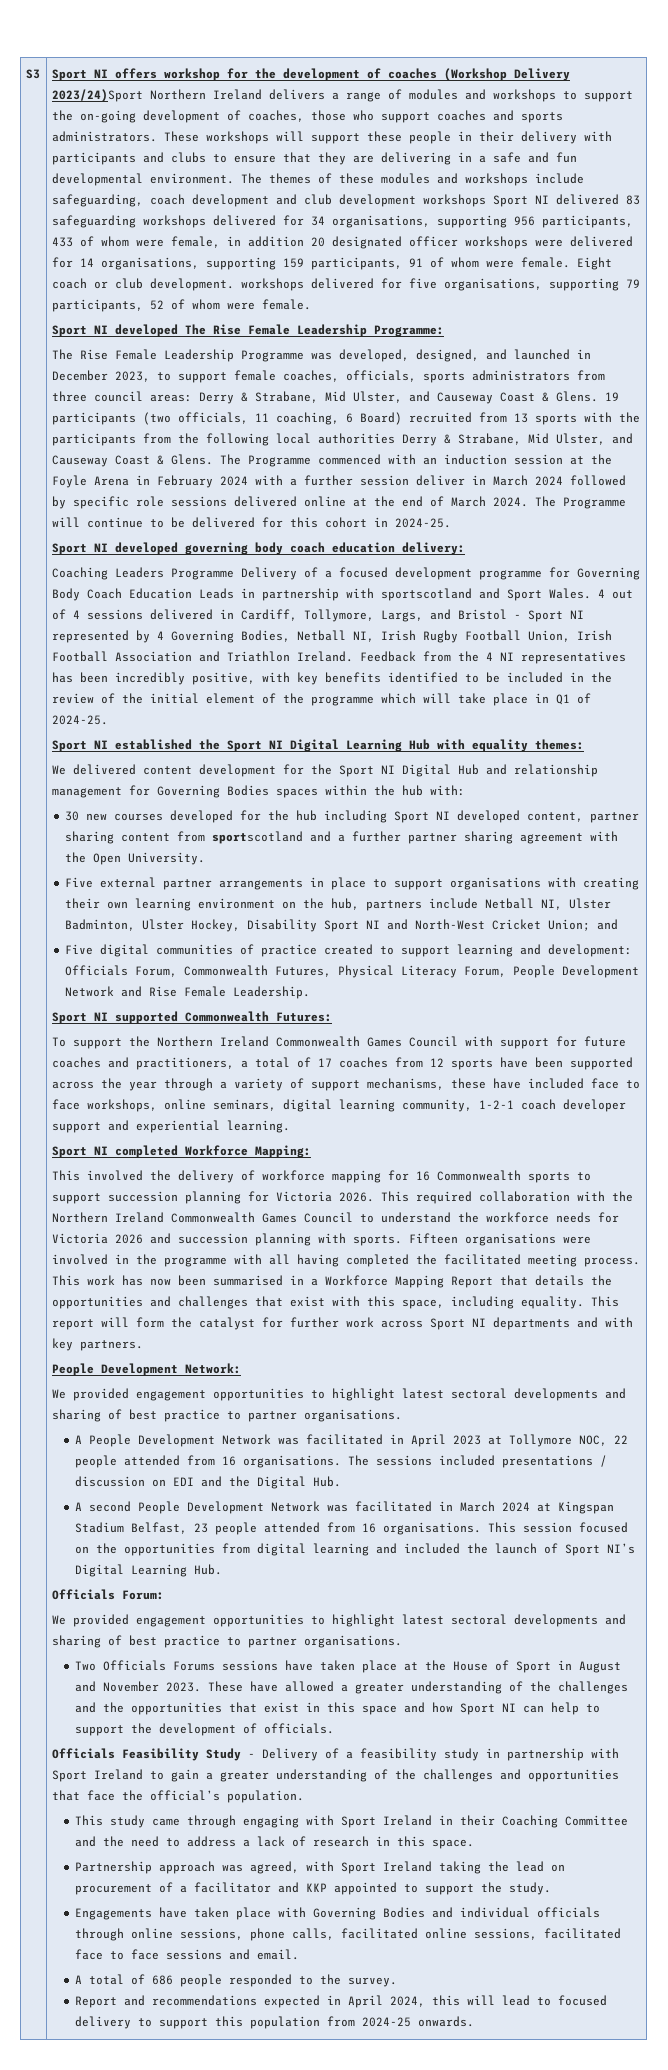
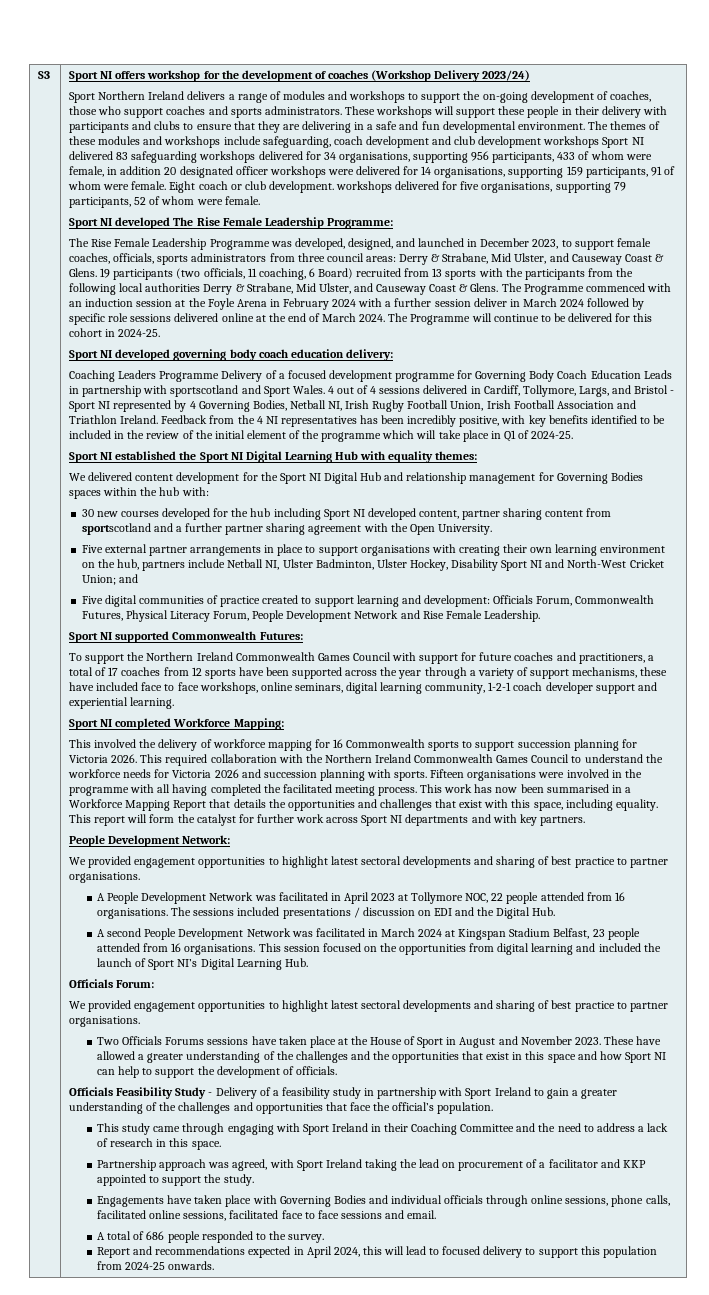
- Sport NI offers workshop for the development of coaches (Workshop Delivery 2023/24)Sport Northern Ireland delivers a range of modules and workshops to support the on-going development of coaches, those who support coaches and sports administrators.
+ Sport NI offers workshop for the development of coaches (Workshop Delivery 2023/24)
+ Sport Northern Ireland delivers a range of modules and workshops to support the on-going development of coaches, those who support coaches and sports administrators.

